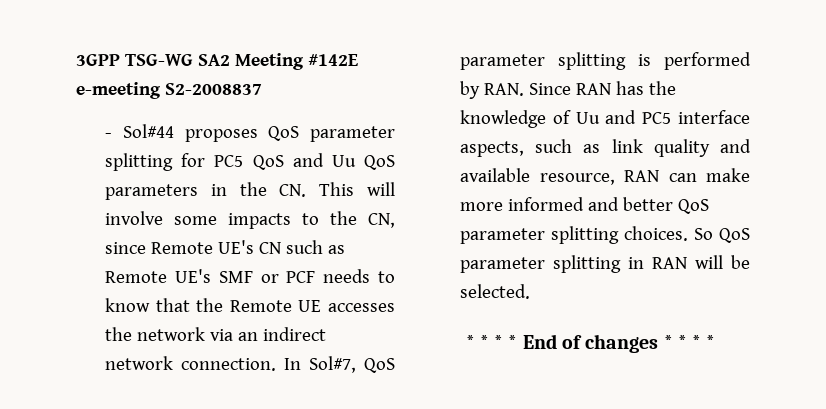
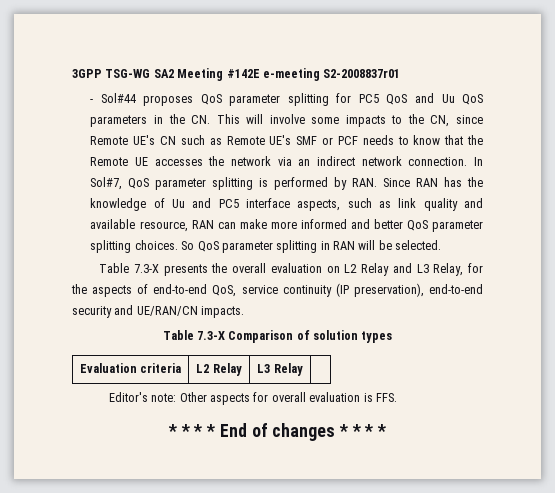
- 3GPP TSG-WG SA2 Meeting #142E e-meeting S2-2008837
+ 3GPP TSG-WG SA2 Meeting #142E e-meeting S2-2008837r01
+ Table 7.3-X presents the overall evaluation on L2 Relay and L3 Relay, for the aspects of end-to-end QoS, service continuity (IP preservation), end-to-end security and UE/RAN/CN impacts.
+ Table 7.3-X Comparison of solution types
+ Evaluation criteria | L2 Relay | L3 Relay |
+ Editor's note: Other aspects for overall evaluation is FFS.

